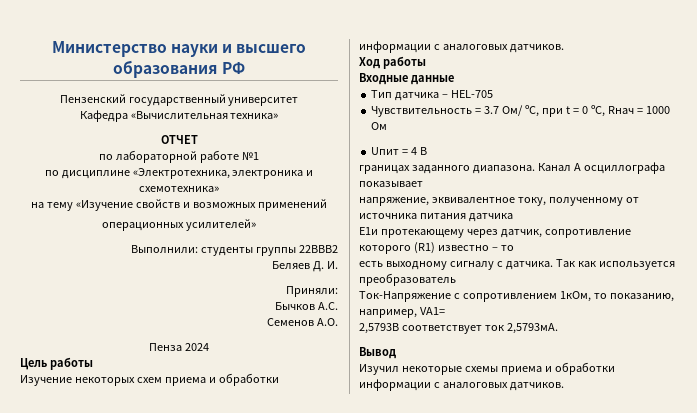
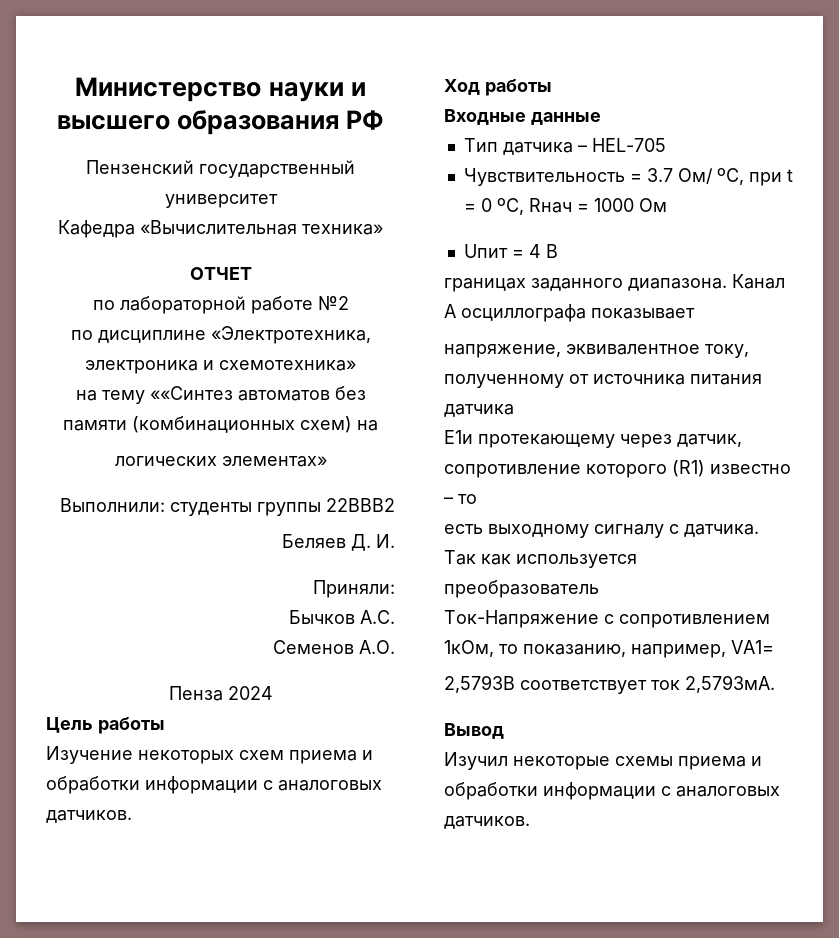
- по лабораторной работе №1
+ по лабораторной работе №2
- на тему «Изучение свойств и возможных применений
- операционных усилителей»
+ на тему ««Синтез автоматов без памяти (комбинационных схем) на
+ логических элементах»

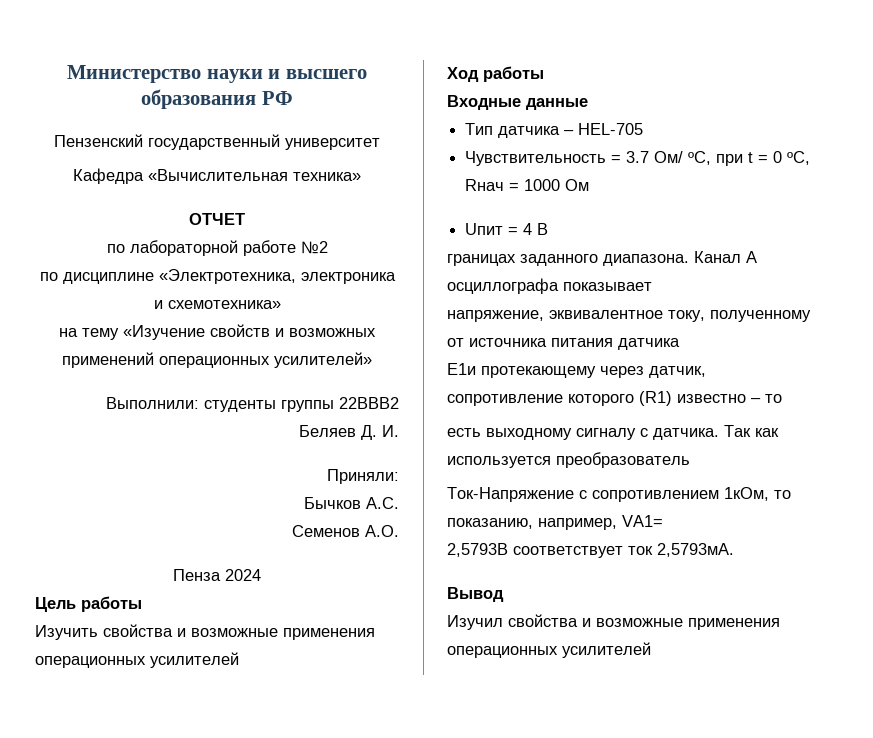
- на тему ««Синтез автоматов без памяти (комбинационных схем) на
- логических элементах»
+ на тему «Изучение свойств и возможных применений операционных усилителей»
- Изучение некоторых схем приема и обработки информации с аналоговых датчиков.
+ Изучить свойства и возможные применения операционных усилителей
- Изучил некоторые схемы приема и обработки информации с аналоговых датчиков.
+ Изучил свойства и возможные применения операционных усилителей

